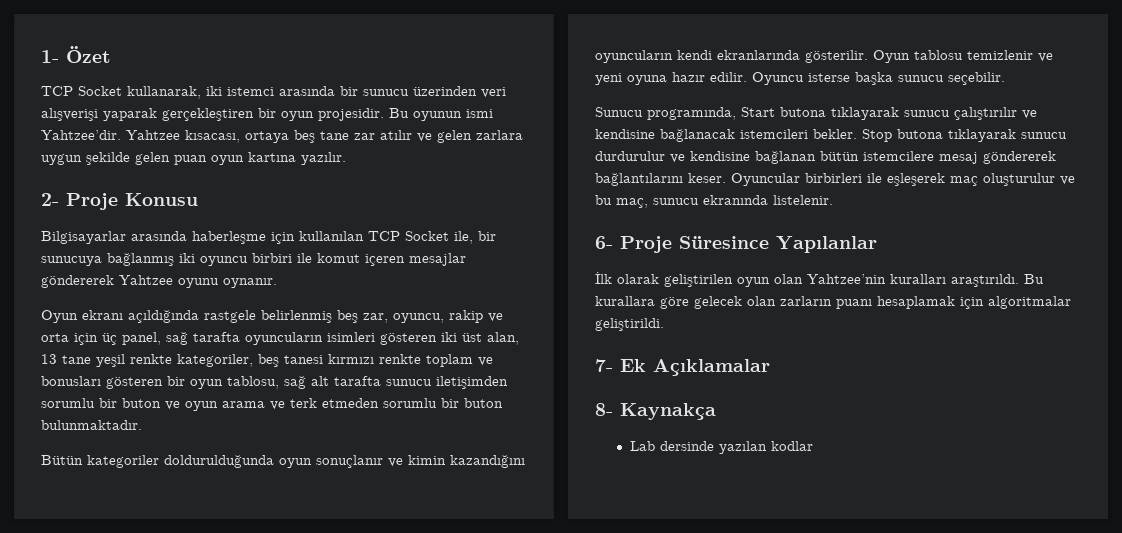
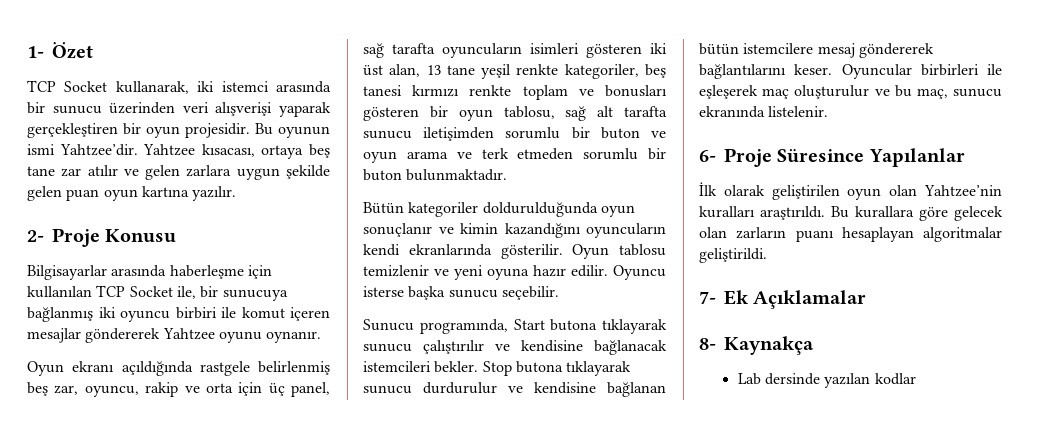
- Bu kurallara göre gelecek olan zarların puanı hesaplamak için algoritmalar geliştirildi.
+ Bu kurallara göre gelecek olan zarların puanı hesaplayan algoritmalar geliştirildi.

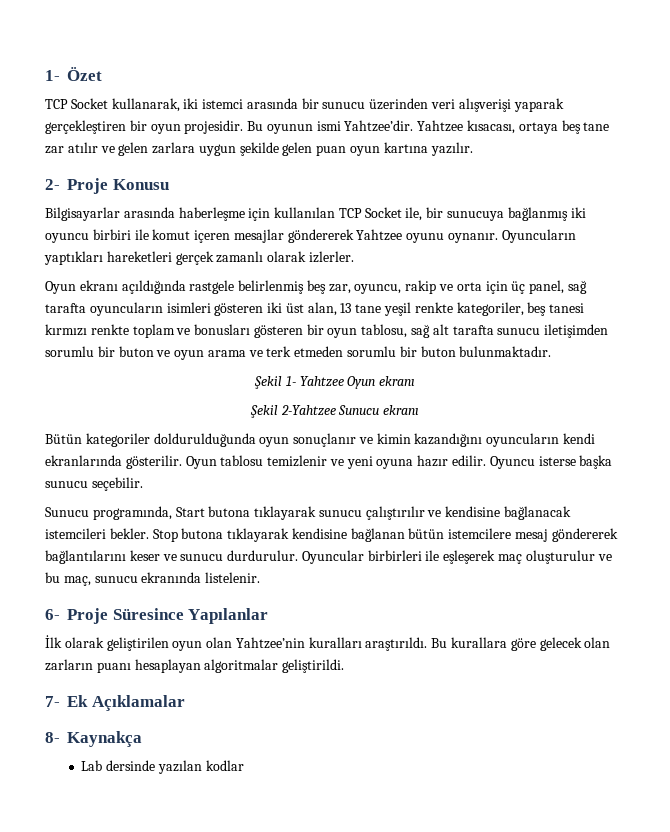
+ Oyuncuların yaptıkları hareketleri gerçek zamanlı olarak izlerler.
+ Şekil 1- Yahtzee Oyun ekranı
+ Şekil 2-Yahtzee Sunucu ekranı
- Stop butona tıklayarak sunucu durdurulur ve kendisine bağlanan bütün istemcilere mesaj göndererek bağlantılarını keser.
+ Stop butona tıklayarak kendisine bağlanan bütün istemcilere mesaj göndererek bağlantılarını keser ve sunucu durdurulur.

